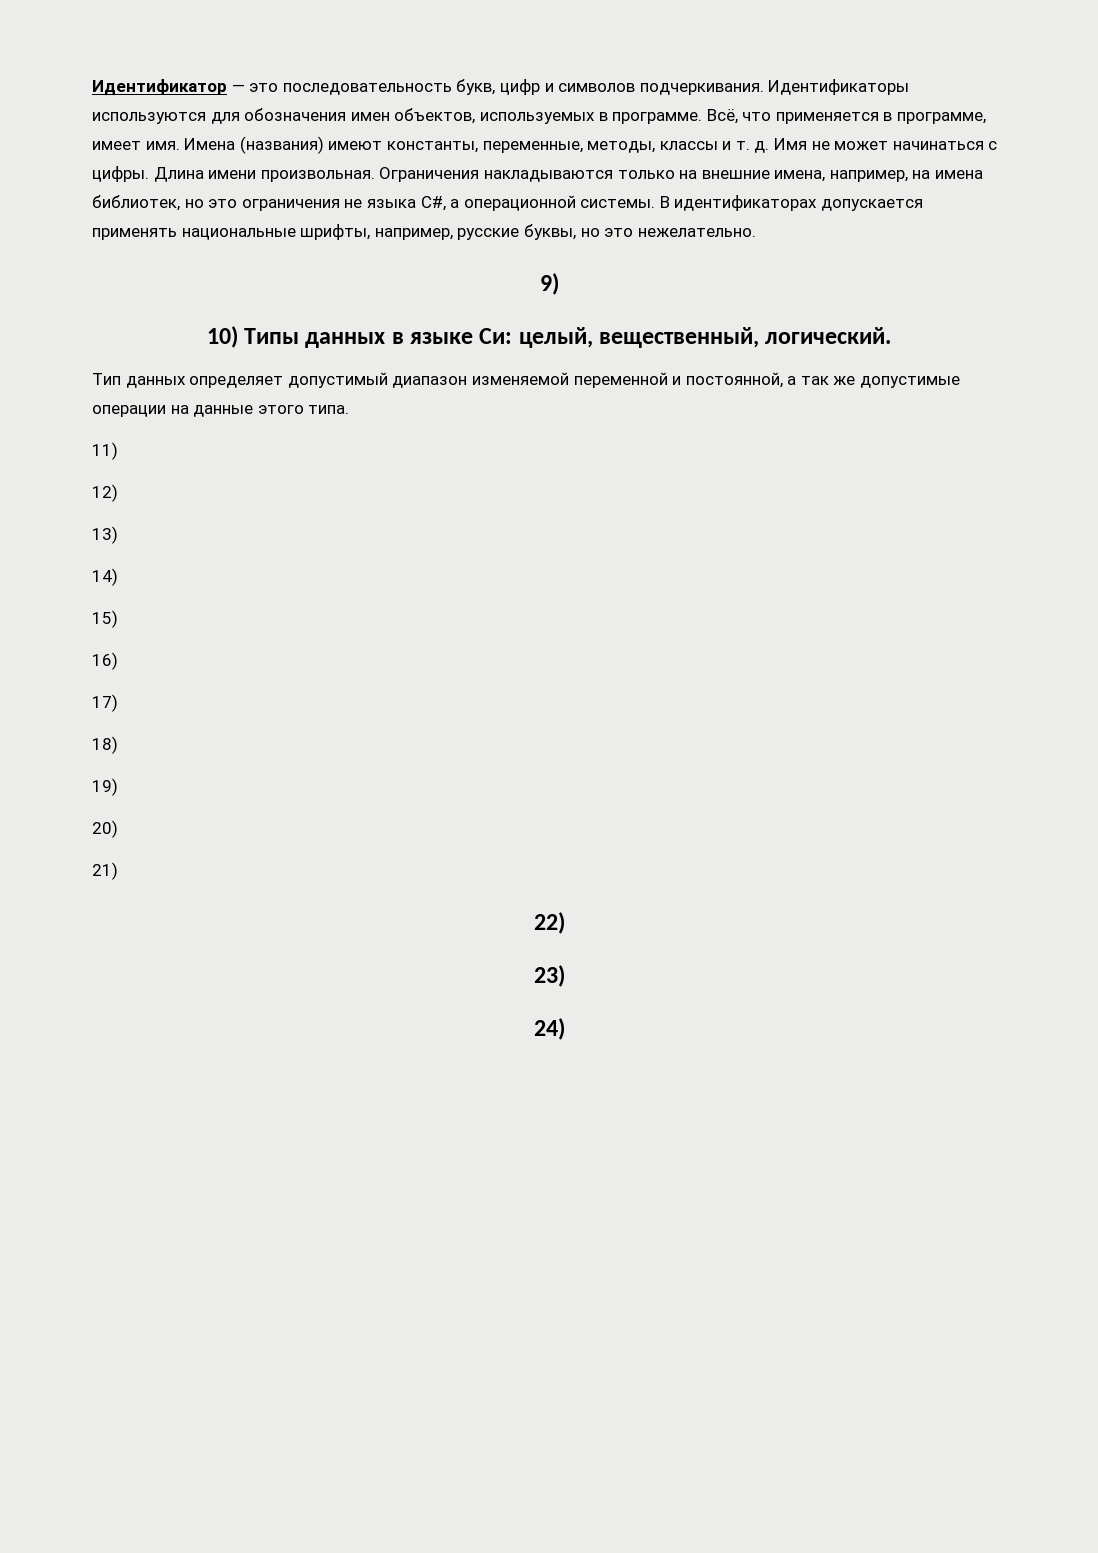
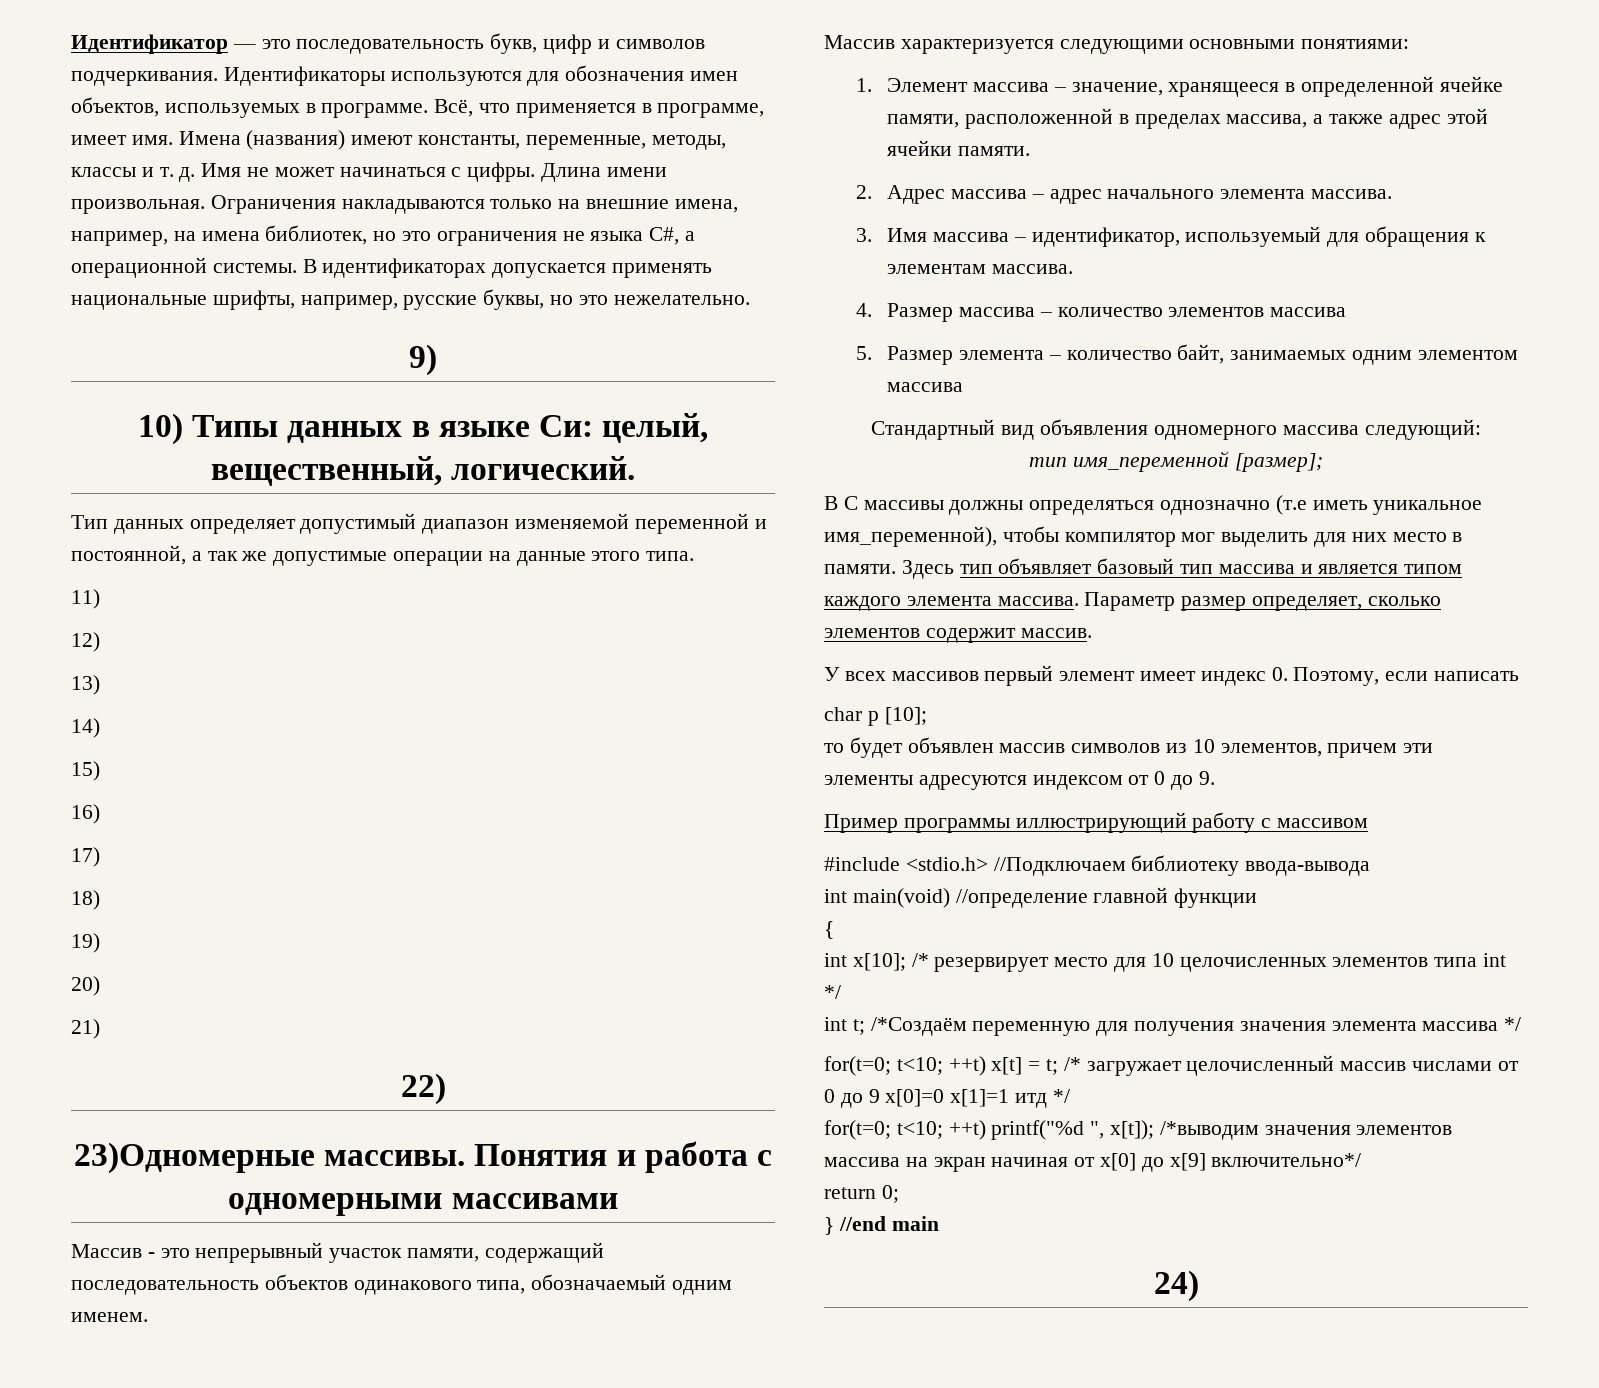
- 23)
+ 23)Одномерные массивы. Понятия и работа с одномерными массивами
+ Массив - это непрерывный участок памяти, содержащий последовательность объектов одинакового типа, обозначаемый одним именем.
+ Массив характеризуется следующими основными понятиями:
+ 1. Элемент массива – значение, хранящееся в определенной ячейке памяти, расположенной в пределах массива, а также адрес этой ячейки памяти.
+ 2. Адрес массива – адрес начального элемента массива.
+ 3. Имя массива – идентификатор, используемый для обращения к элементам массива.
+ 4. Размер массива – количество элементов массива
+ 5. Размер элемента – количество байт, занимаемых одним элементом массива
+ Стандартный вид объявления одномерного массива следующий:
+ тип имя_переменной [размер];
+ В С массивы должны определяться однозначно (т.е иметь уникальное имя_переменной), чтобы компилятор мог выделить для них место в памяти. Здесь тип объявляет базовый тип массива и является типом каждого элемента массива. Параметр размер определяет, сколько элементов содержит массив.
+ У всех массивов первый элемент имеет индекс 0. Поэтому, если написать
+ char р [10];
+ то будет объявлен массив символов из 10 элементов, причем эти элементы адресуются индексом от 0 до 9.
+ Пример программы иллюстрирующий работу с массивом
+ #include <stdio.h> //Подключаем библиотеку ввода-вывода
+ int main(void) //определение главной функции
+ {
+ int x[10]; /* резервирует место для 10 целочисленных элементов типа int */
+ int t; /*Создаём переменную для получения значения элемента массива */
+ for(t=0; t<10; ++t) x[t] = t; /* загружает целочисленный массив числами от 0 до 9 x[0]=0 x[1]=1 итд */
+ for(t=0; t<10; ++t) printf("%d ", x[t]); /*выводим значения элементов массива на экран начиная от x[0] до x[9] включительно*/
+ return 0;
+ } //end main

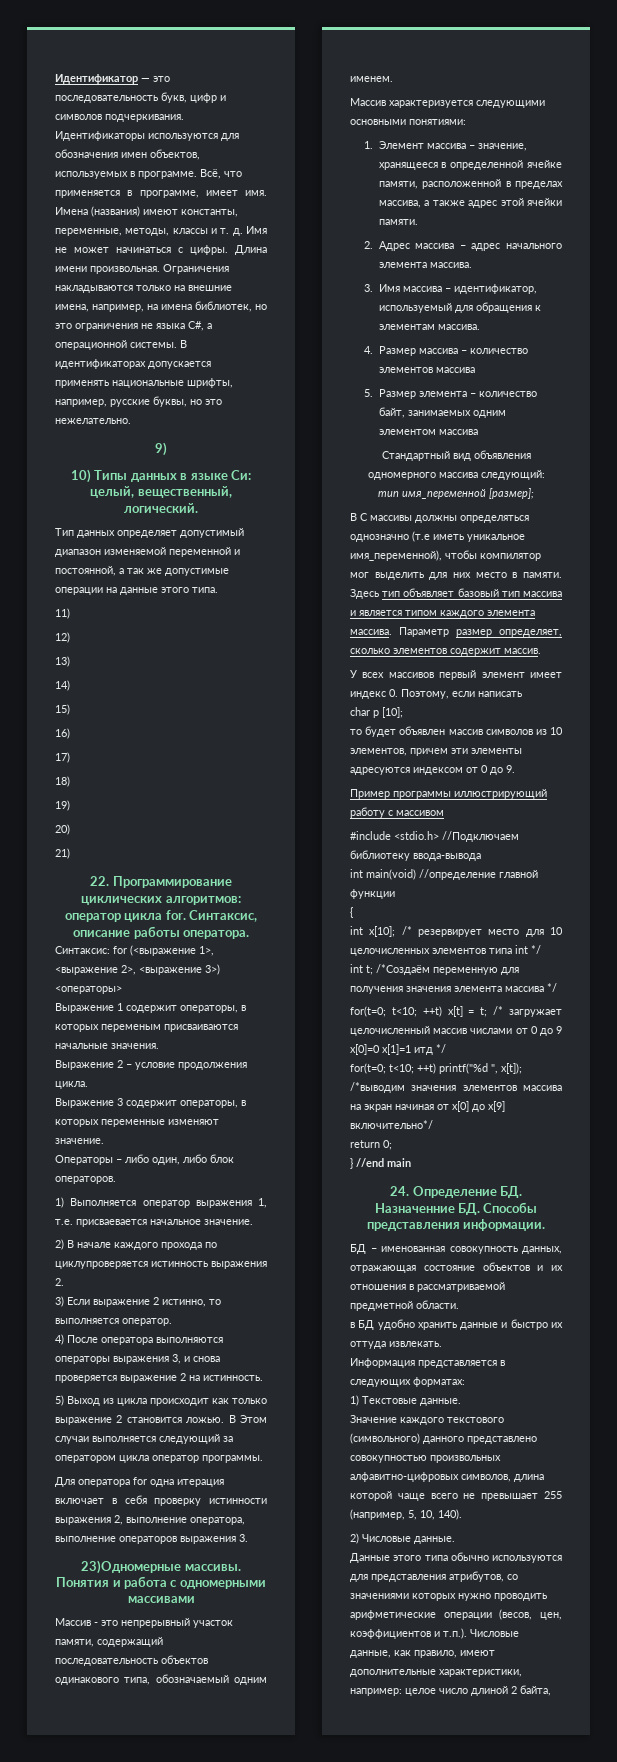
- 22)
+ 22. Программирование циклических алгоритмов: оператор цикла for. Синтаксис, описание работы оператора.
+ Синтаксис: for (<выражение 1>, <выражение 2>, <выражение 3>) <операторы>
+ Выражение 1 содержит операторы, в которых переменым присваиваются начальные значения.
+ Выражение 2 – условие продолжения цикла.
+ Выражение 3 содержит операторы, в которых переменные изменяют значение.
+ Операторы – либо один, либо блок операторов.
+ 1) Выполняется оператор выражения 1, т.е. присваевается начальное значение.
+ 2) В начале каждого прохода по циклупроверяется истинность выражения 2.
+ 3) Если выражение 2 истинно, то выполняется оператор.
+ 4) После оператора выполняются операторы выражения 3, и снова проверяется выражение 2 на истинность.
+ 5) Выход из цикла происходит как только выражение 2 становится ложью. В Этом случаи выполняется следующий за оператором цикла оператор программы.
+ Для оператора for одна итерация включает в себя проверку истинности выражения 2, выполнение оператора, выполнение операторов выражения 3.
- 24)
+ 24. Определение БД. Назначенние БД. Способы представления информации.
+ БД – именованная совокупность данных, отражающая состояние объектов и их отношения в рассматриваемой предметной области.
+ в БД удобно хранить данные и быстро их оттуда извлекать.
+ Информация представляется в следующих форматах:
+ 1) Текстовые данные.
+ Значение каждого текстового (символьного) данного представлено совокупностью произвольных алфавитно-цифровых символов, длина которой чаще всего не превышает 255 (например, 5, 10, 140).
+ 2) Числовые данные.
+ Данные этого типа обычно используются для представления атрибутов, со значениями которых нужно проводить арифметические операции (весов, цен, коэффициентов и т.п.). Числовые данные, как правило, имеют дополнительные характеристики, например: целое число длиной 2 байта,

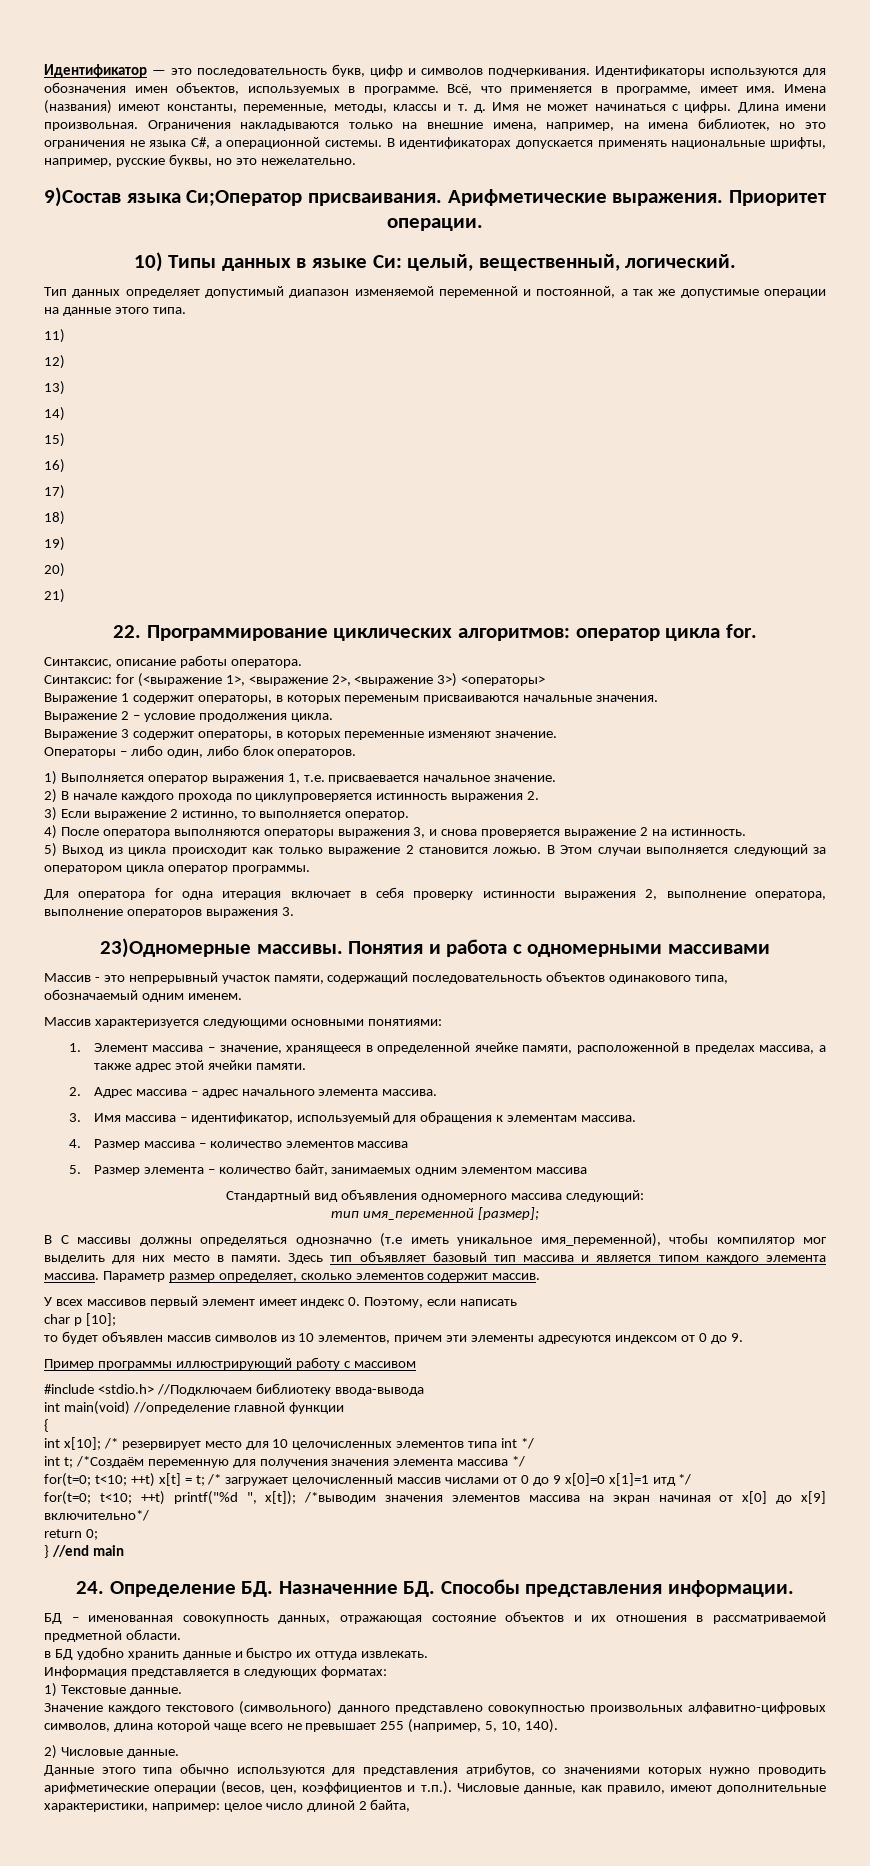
- 9)
+ 9)Состав языка Си;Оператор присваивания. Арифметические выражения. Приоритет операции.
- 22. Программирование циклических алгоритмов: оператор цикла for. Синтаксис, описание работы оператора.
+ 22. Программирование циклических алгоритмов: оператор цикла for.
+ Синтаксис, описание работы оператора.

